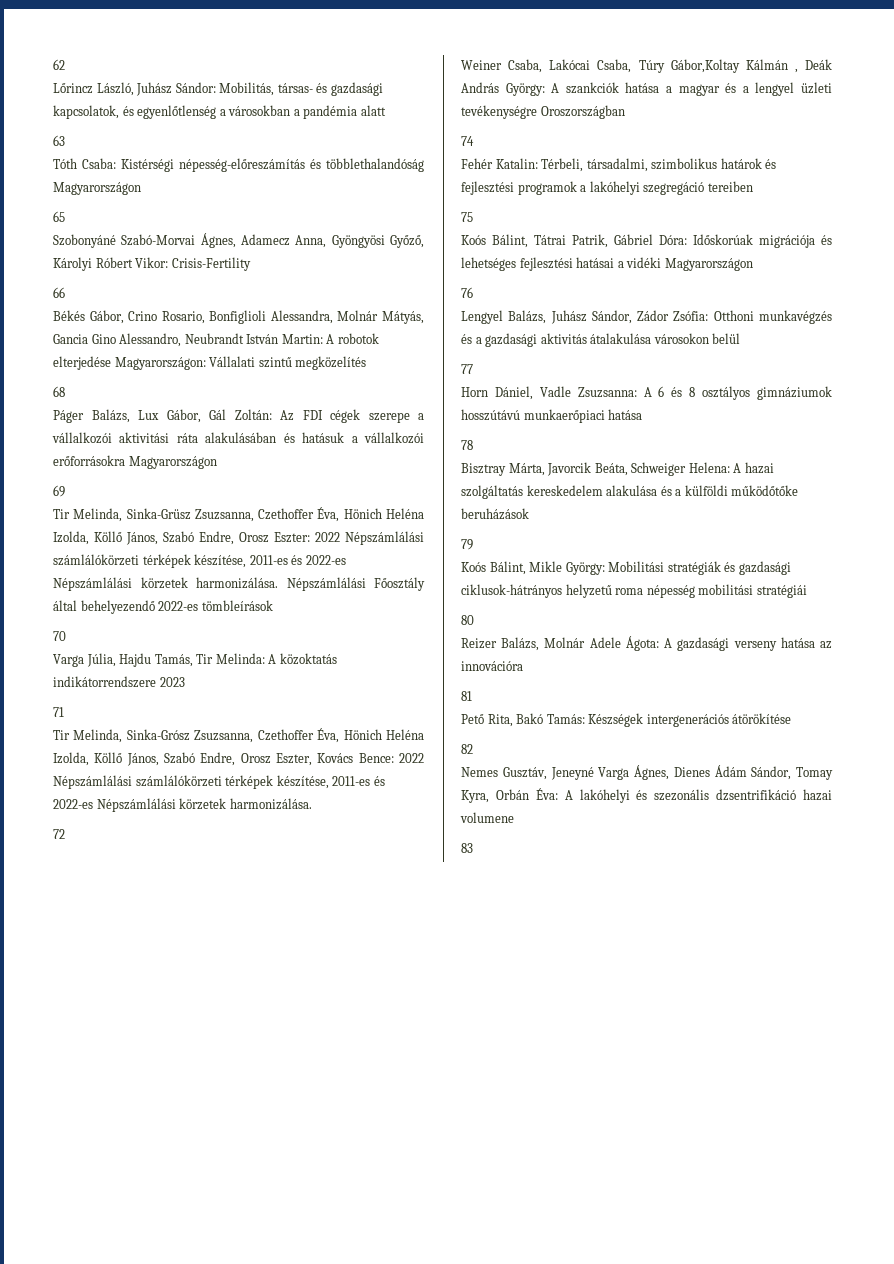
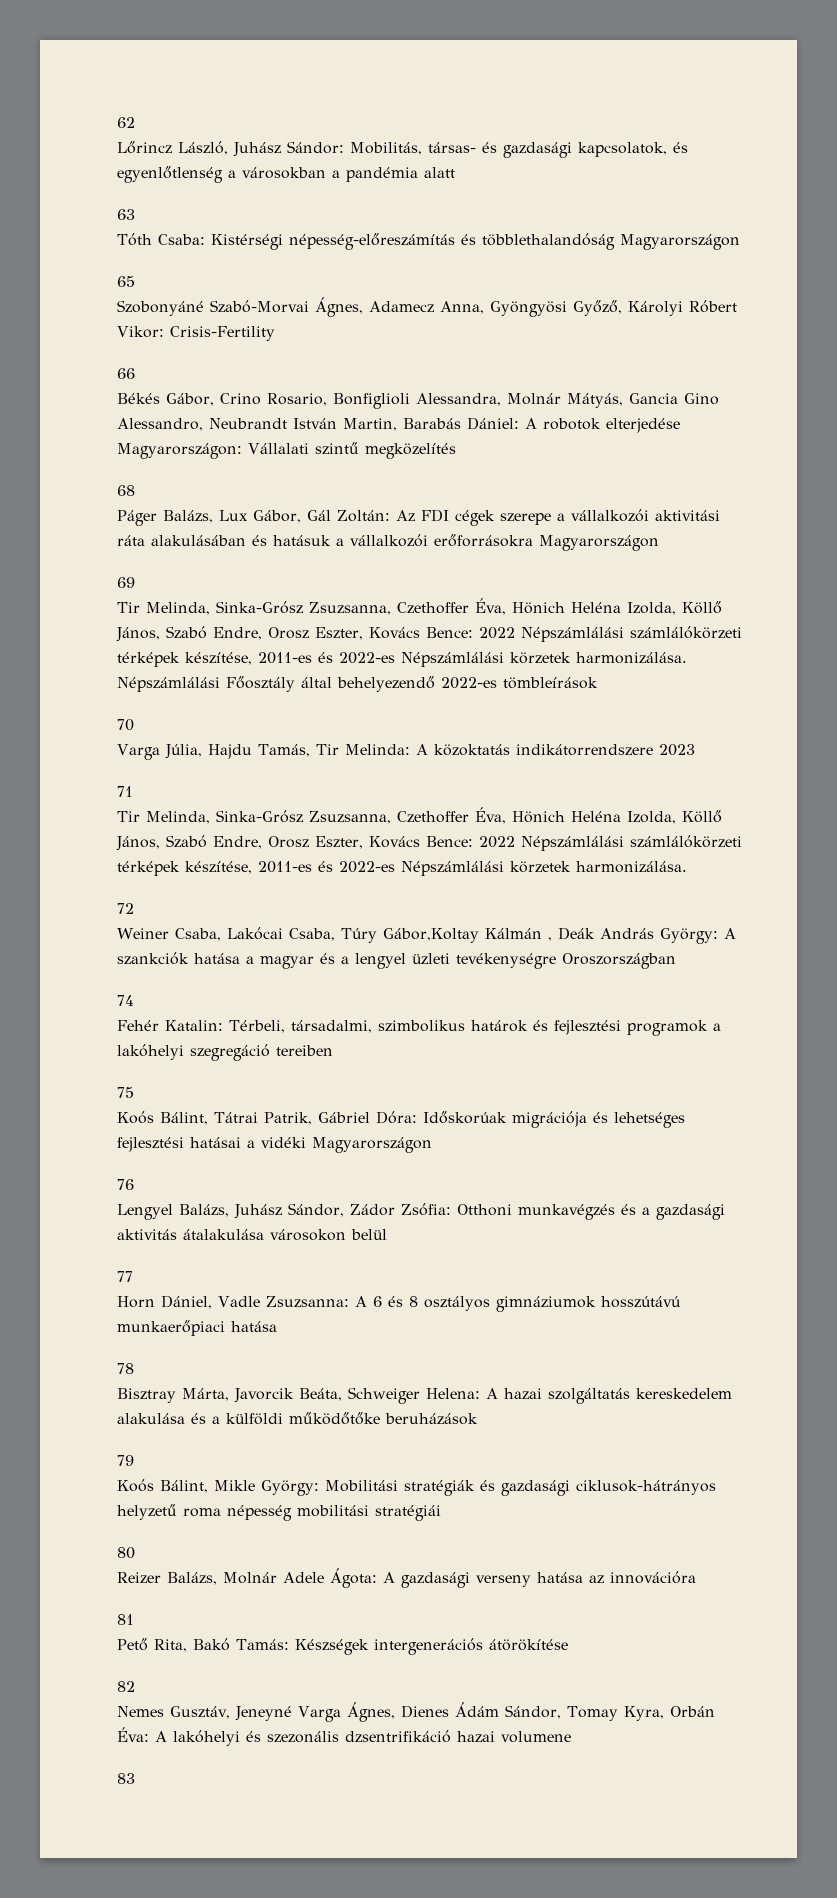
- Békés Gábor, Crino Rosario, Bonfiglioli Alessandra, Molnár Mátyás, Gancia Gino Alessandro, Neubrandt István Martin: A robotok elterjedése Magyarországon: Vállalati szintű megközelítés
+ Békés Gábor, Crino Rosario, Bonfiglioli Alessandra, Molnár Mátyás, Gancia Gino Alessandro, Neubrandt István Martin, Barabás Dániel: A robotok elterjedése Magyarországon: Vállalati szintű megközelítés
  69
- Tir Melinda, Sinka-Grüsz Zsuzsanna, Czethoffer Éva, Hönich Heléna Izolda, Köllő János, Szabó Endre, Orosz Eszter: 2022 Népszámlálási számlálókörzeti térképek készítése, 2011-es és 2022-es Népszámlálási körzetek harmonizálása.
+ Tir Melinda, Sinka-Grósz Zsuzsanna, Czethoffer Éva, Hönich Heléna Izolda, Köllő János, Szabó Endre, Orosz Eszter, Kovács Bence: 2022 Népszámlálási számlálókörzeti térképek készítése, 2011-es és 2022-es Népszámlálási körzetek harmonizálása.

